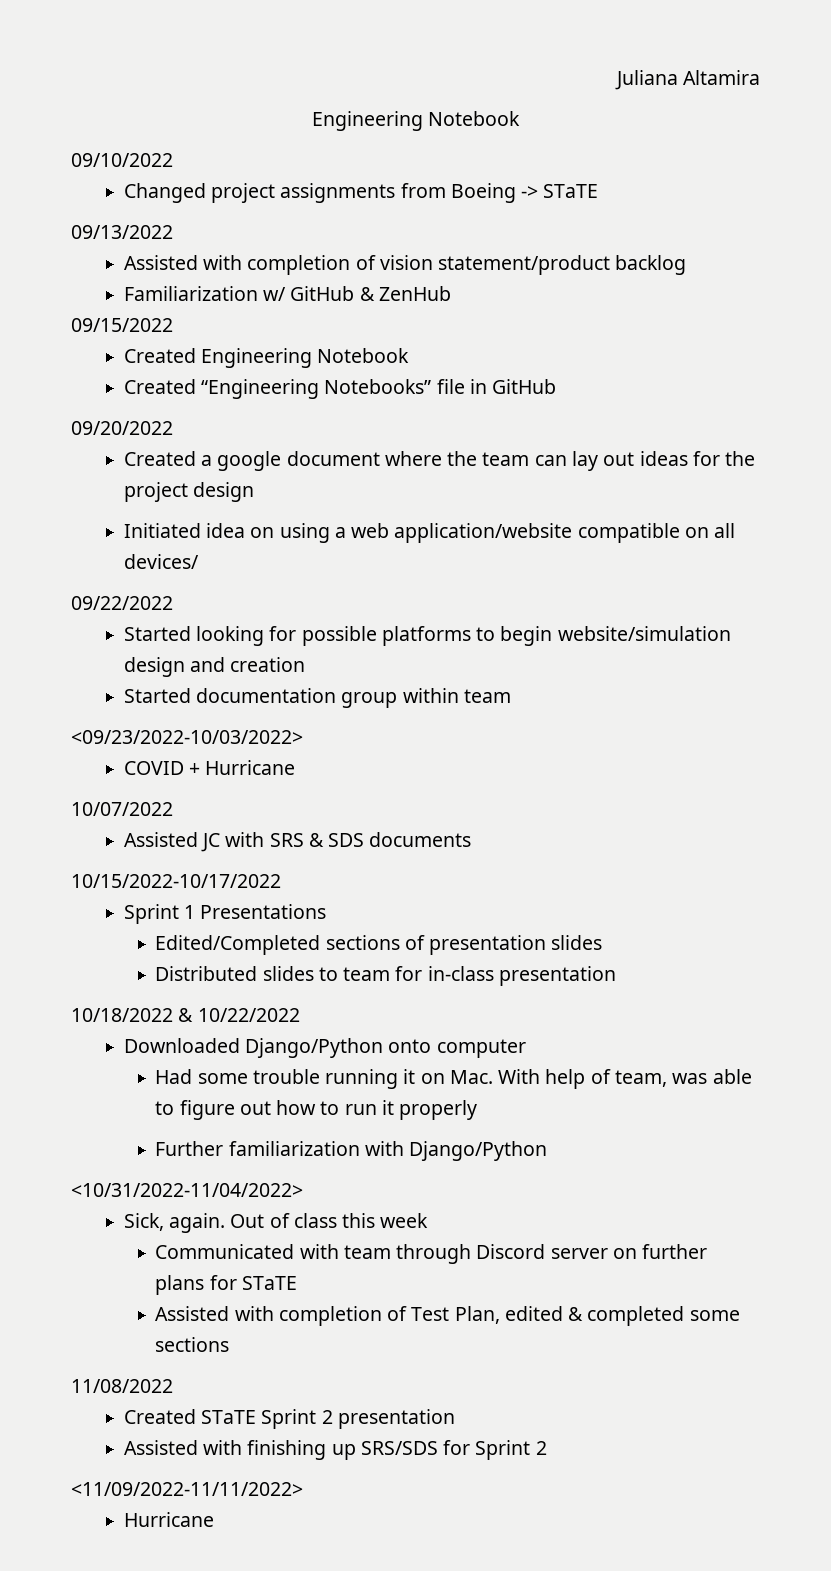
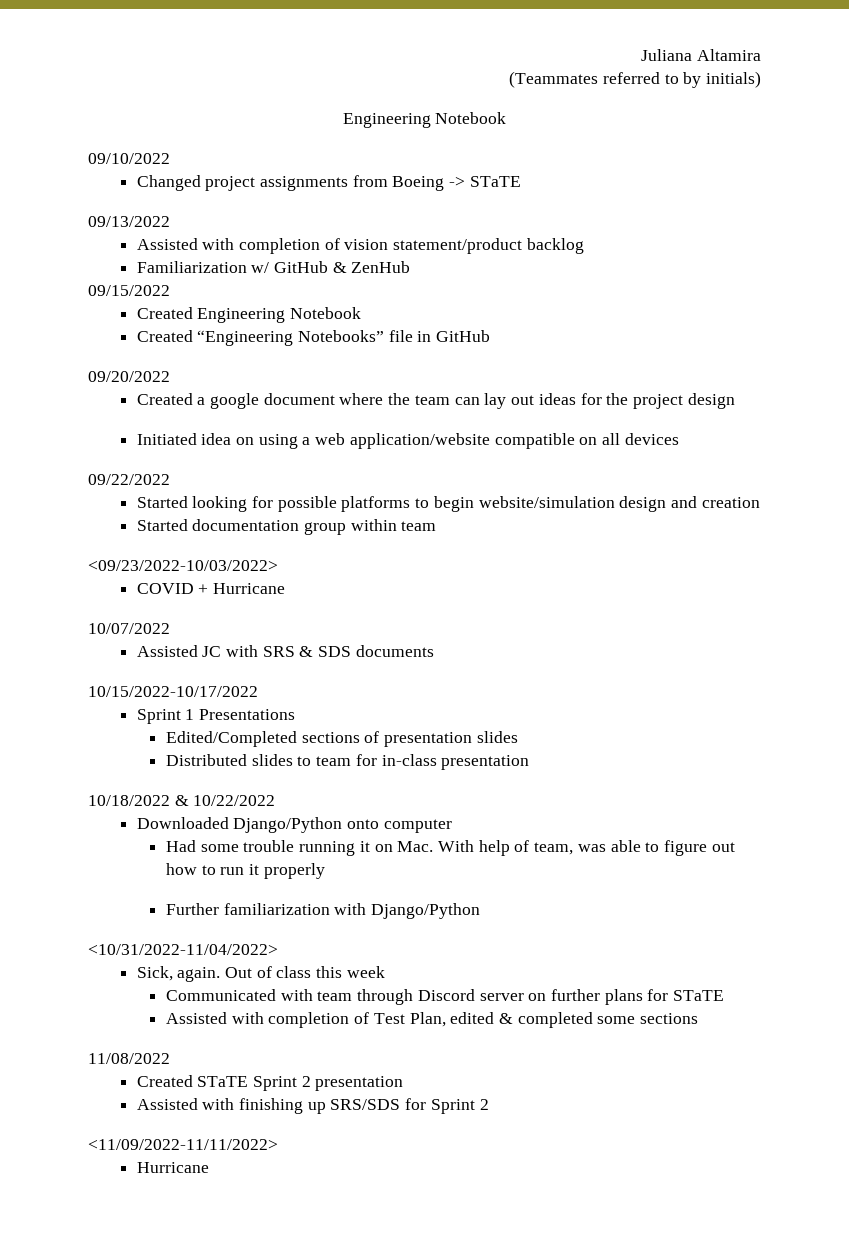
+ (Teammates referred to by initials)
- Initiated idea on using a web application/website compatible on all devices/
+ Initiated idea on using a web application/website compatible on all devices

